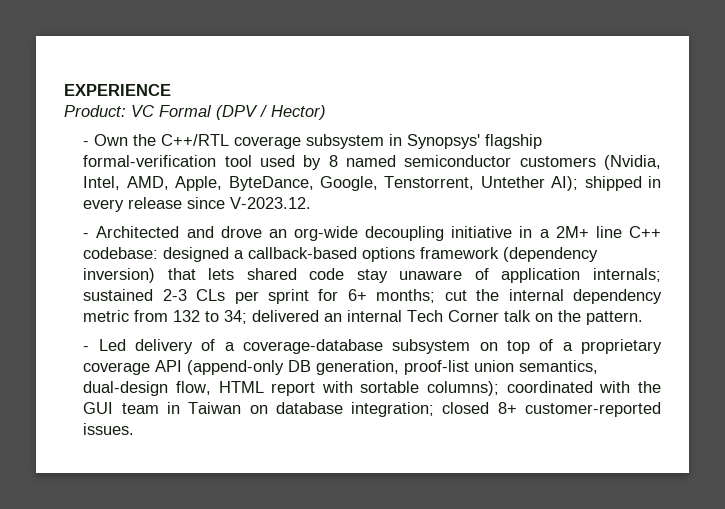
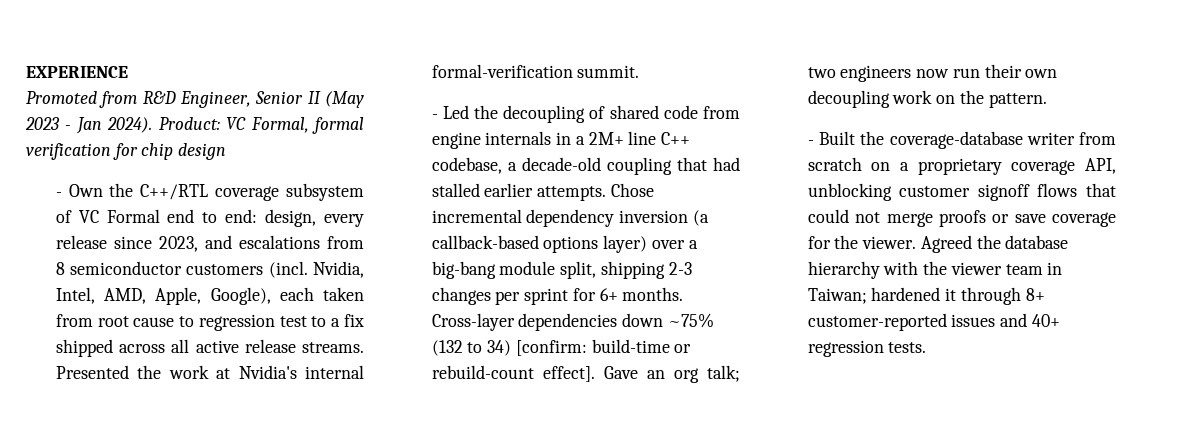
- Product: VC Formal (DPV / Hector)
+ Promoted from R&D Engineer, Senior II (May 2023 - Jan 2024). Product: VC Formal, formal verification for chip design
- - Own the C++/RTL coverage subsystem in Synopsys' flagship formal-verification tool used by 8 named semiconductor customers (Nvidia, Intel, AMD, Apple, ByteDance, Google, Tenstorrent, Untether AI); shipped in every release since V-2023.12.
- - Architected and drove an org-wide decoupling initiative in a 2M+ line C++ codebase: designed a callback-based options framework (dependency inversion) that lets shared code stay unaware of application internals; sustained 2-3 CLs per sprint for 6+ months; cut the internal dependency metric from 132 to 34; delivered an internal Tech Corner talk on the pattern.
- - Led delivery of a coverage-database subsystem on top of a proprietary coverage API (append-only DB generation, proof-list union semantics, dual-design flow, HTML report with sortable columns); coordinated with the GUI team in Taiwan on database integration; closed 8+ customer-reported issues.
+ - Own the C++/RTL coverage subsystem of VC Formal end to end: design, every release since 2023, and escalations from 8 semiconductor customers (incl. Nvidia, Intel, AMD, Apple, Google), each taken from root cause to regression test to a fix shipped across all active release streams. Presented the work at Nvidia's internal formal-verification summit.
+ - Led the decoupling of shared code from engine internals in a 2M+ line C++ codebase, a decade-old coupling that had stalled earlier attempts. Chose incremental dependency inversion (a callback-based options layer) over a big-bang module split, shipping 2-3 changes per sprint for 6+ months. Cross-layer dependencies down ~75% (132 to 34) [confirm: build-time or rebuild-count effect]. Gave an org talk; two engineers now run their own decoupling work on the pattern.
+ - Built the coverage-database writer from scratch on a proprietary coverage API, unblocking customer signoff flows that could not merge proofs or save coverage for the viewer. Agreed the database hierarchy with the viewer team in Taiwan; hardened it through 8+ customer-reported issues and 40+ regression tests.

